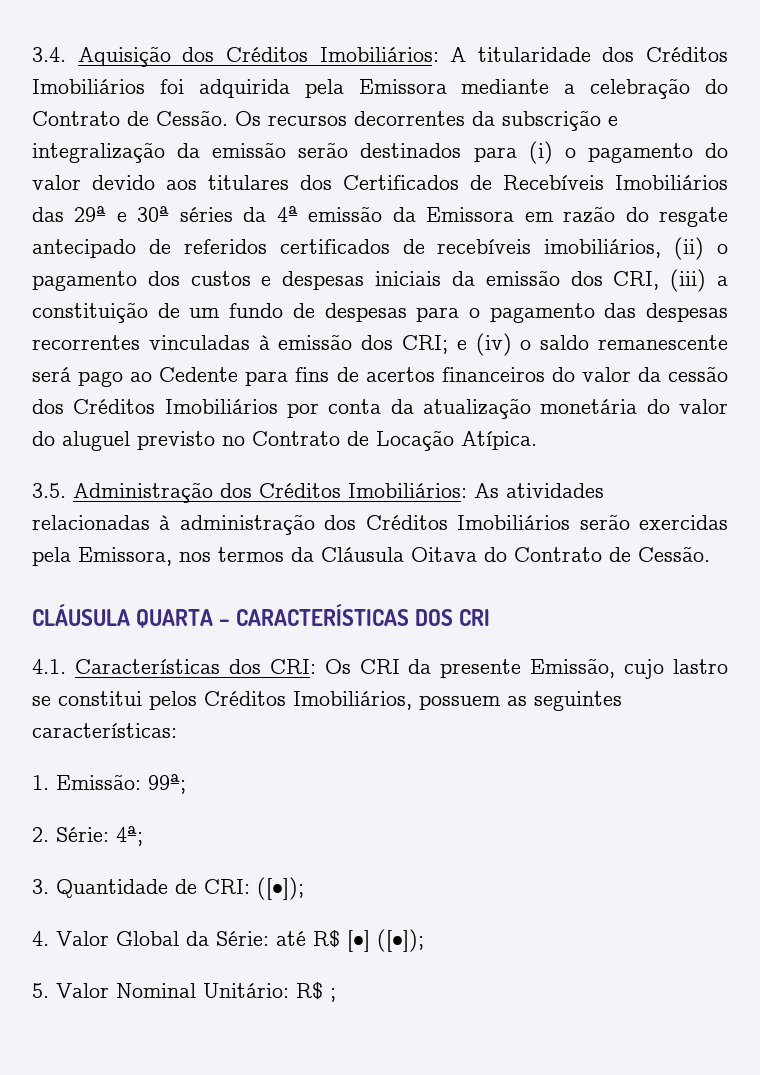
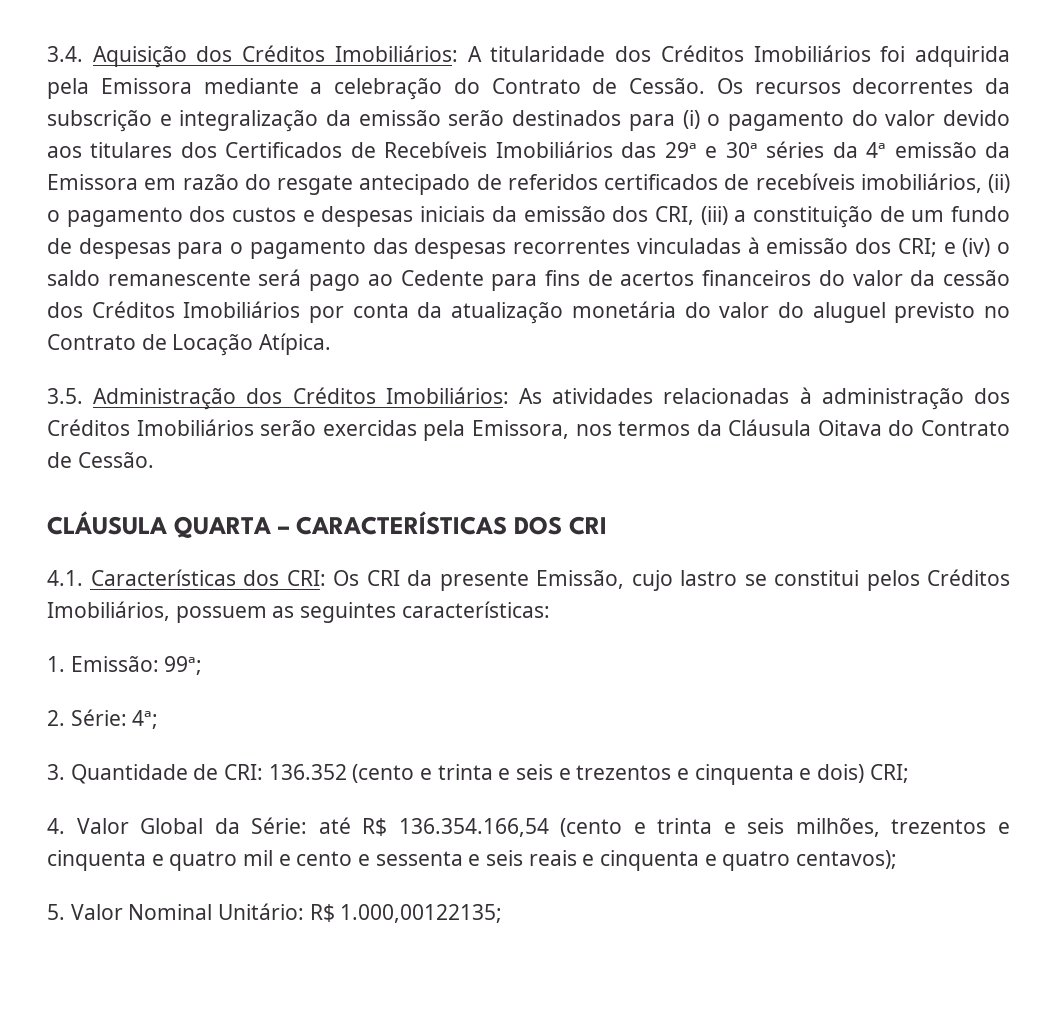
- 3. Quantidade de CRI: ([•]);
+ 3. Quantidade de CRI: 136.352 (cento e trinta e seis e trezentos e cinquenta e dois) CRI;
- 4. Valor Global da Série: até R$ [•] ([•]);
+ 4. Valor Global da Série: até R$ 136.354.166,54 (cento e trinta e seis milhões, trezentos e cinquenta e quatro mil e cento e sessenta e seis reais e cinquenta e quatro centavos);
- 5. Valor Nominal Unitário: R$ ;
+ 5. Valor Nominal Unitário: R$ 1.000,00122135;

